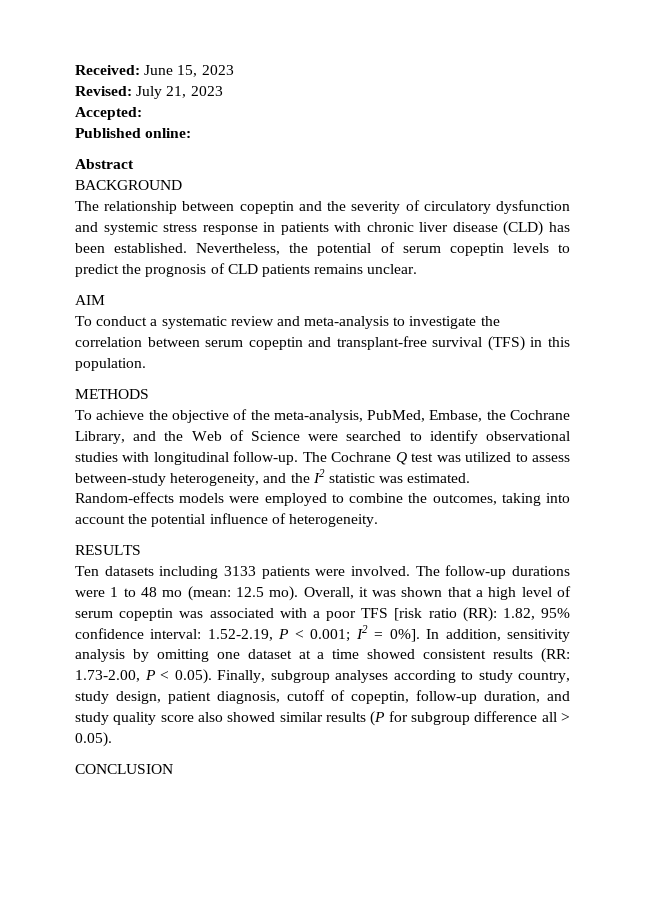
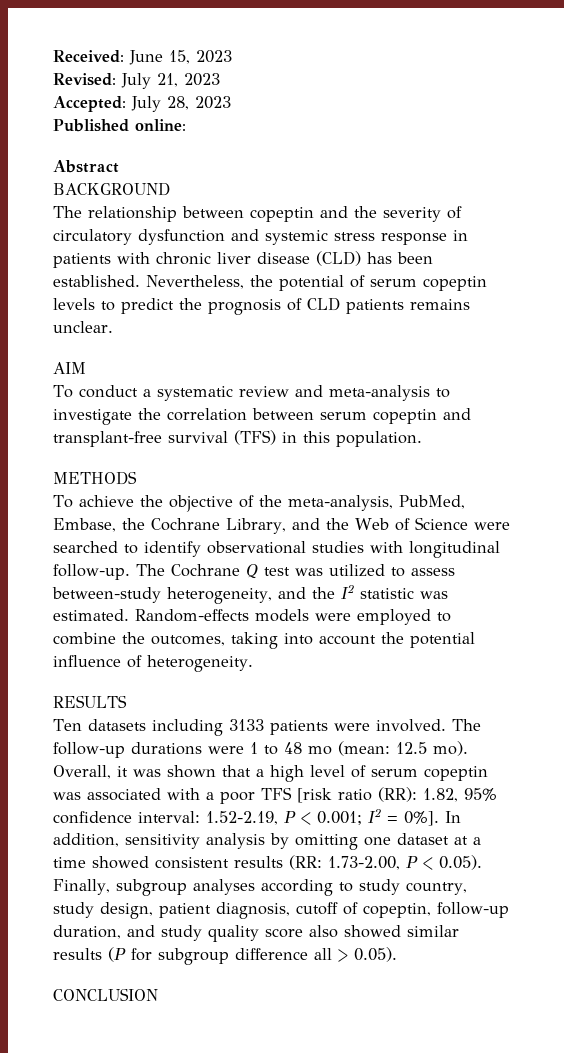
- Accepted:
+ Accepted: July 28, 2023

